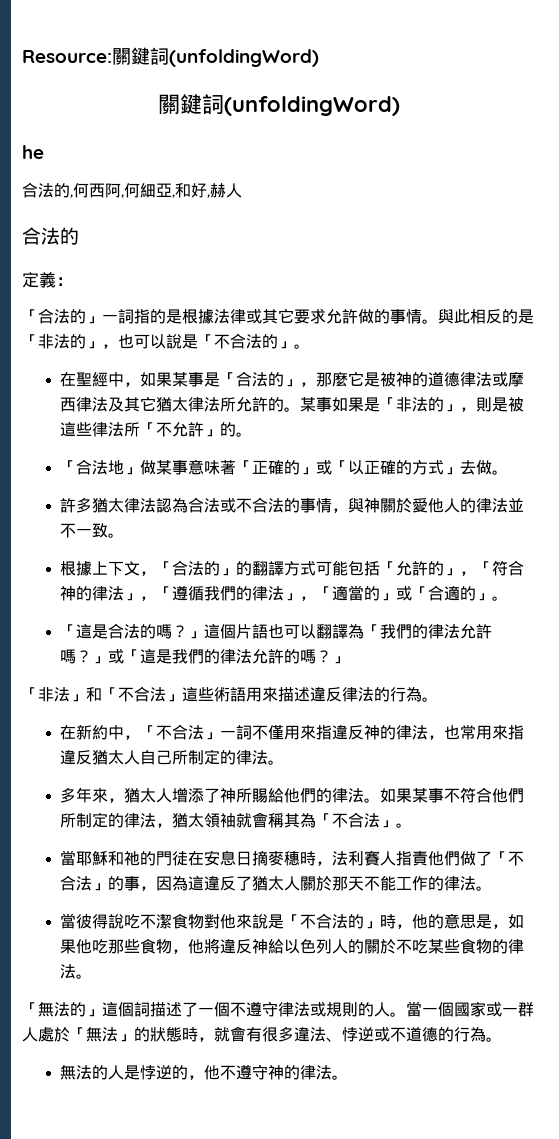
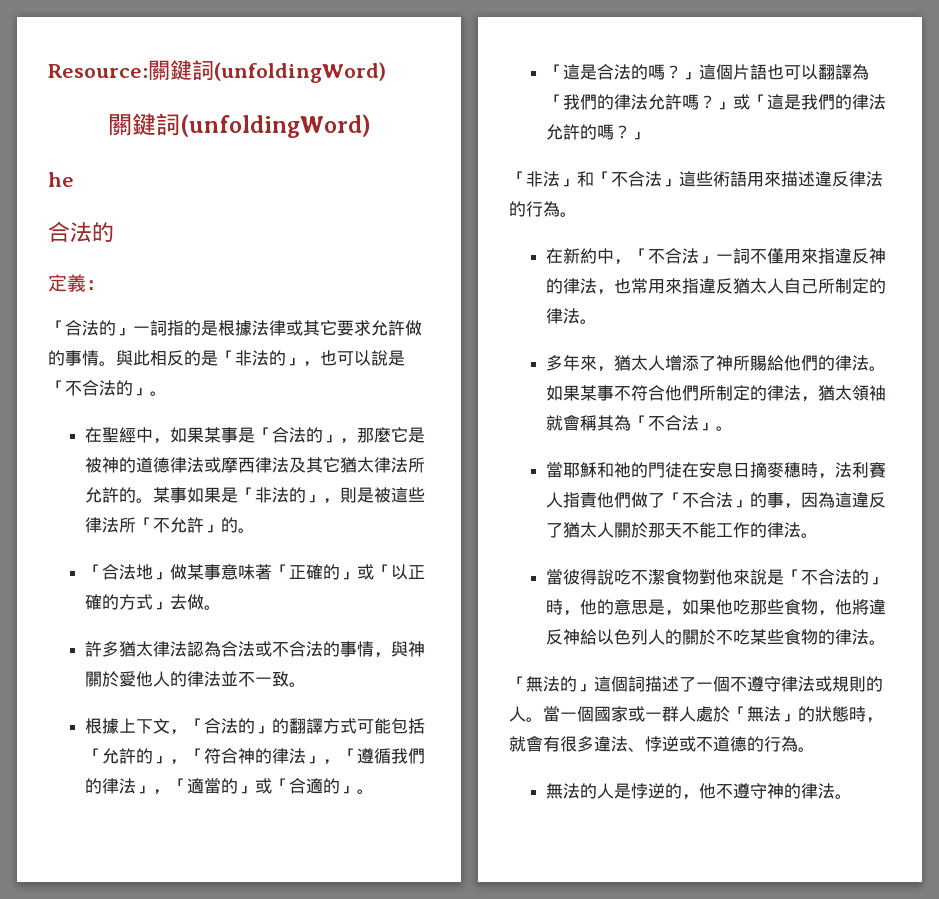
- 合法的,何西阿,何細亞,和好,赫人

